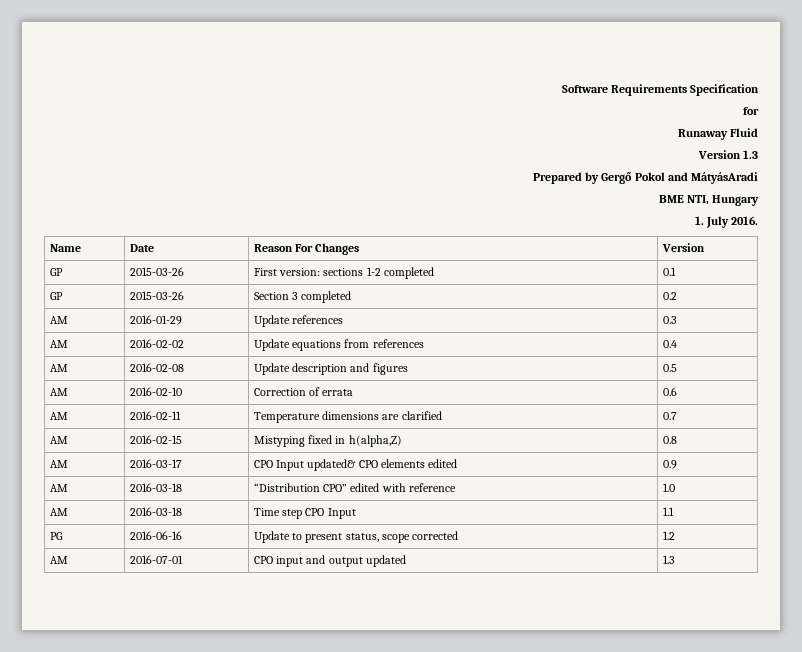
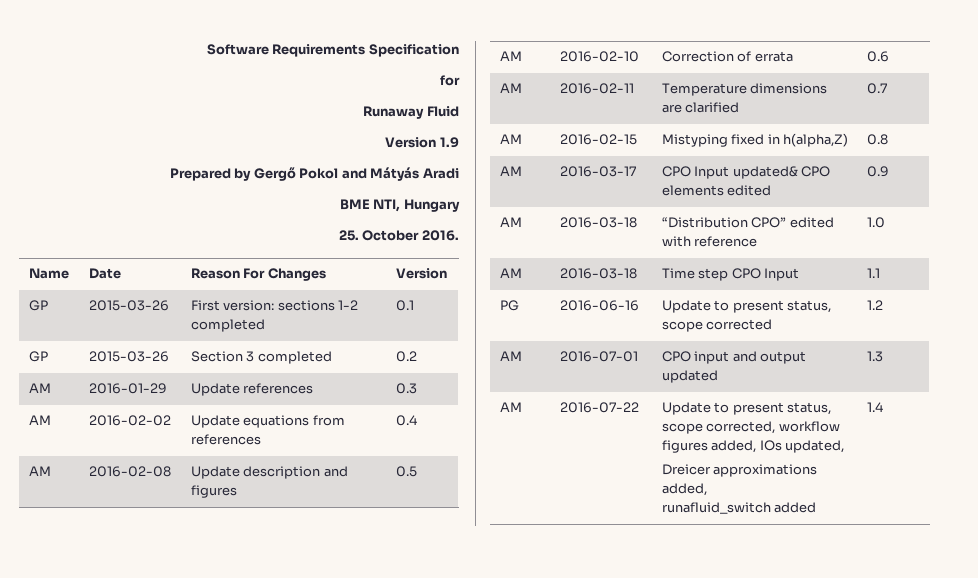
- Version 1.3
+ Version 1.9
- Prepared by Gergő Pokol and MátyásAradi
+ Prepared by Gergő Pokol and Mátyás Aradi
- 1. July 2016.
+ 25. October 2016.
+ AM | 2016-07-22 | Update to present status, scope corrected, workflow figures added, IOs updated,
+ Dreicer approximations added,
+ runafluid_switch added | 1.4

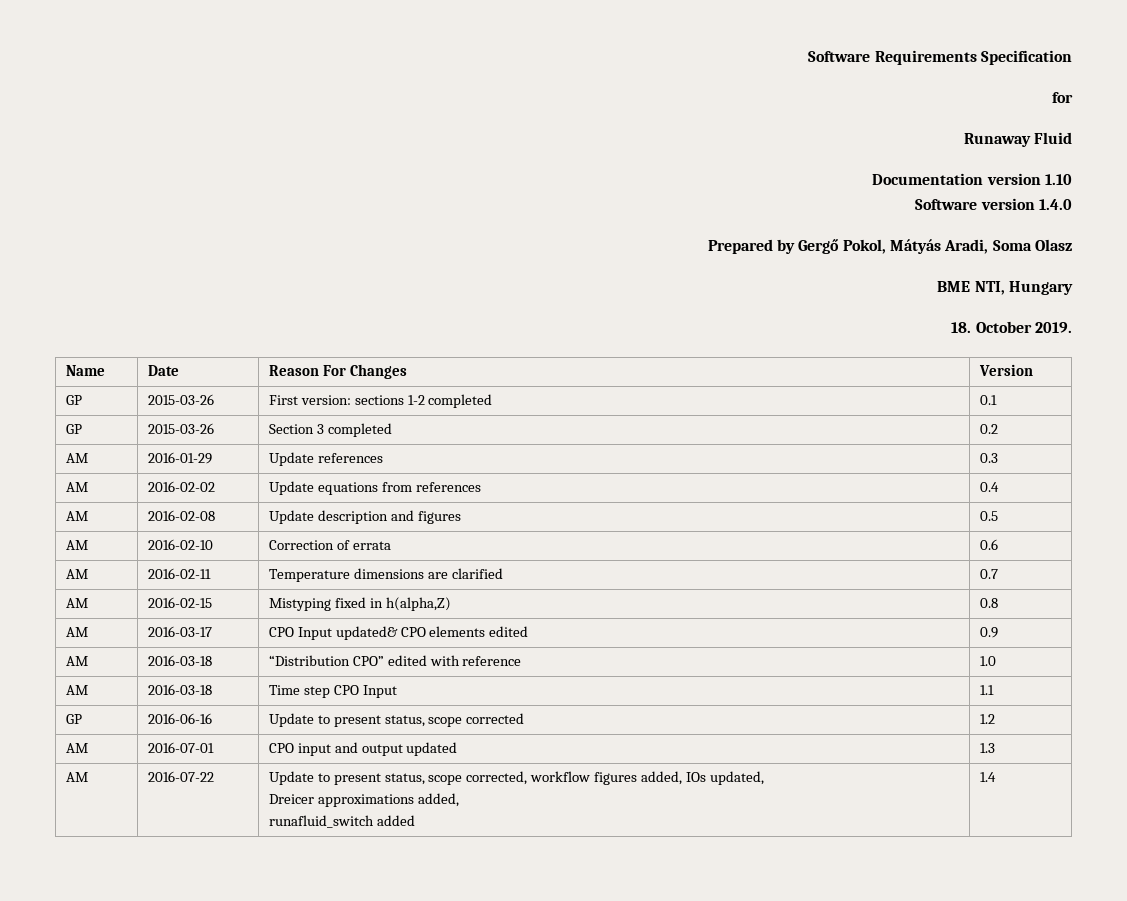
- Version 1.9
- Prepared by Gergő Pokol and Mátyás Aradi
+ Documentation version 1.10
+ Software version 1.4.0
+ Prepared by Gergő Pokol, Mátyás Aradi, Soma Olasz
- 25. October 2016.
+ 18. October 2019.
- PG | 2016-06-16 | Update to present status, scope corrected | 1.2
+ GP | 2016-06-16 | Update to present status, scope corrected | 1.2

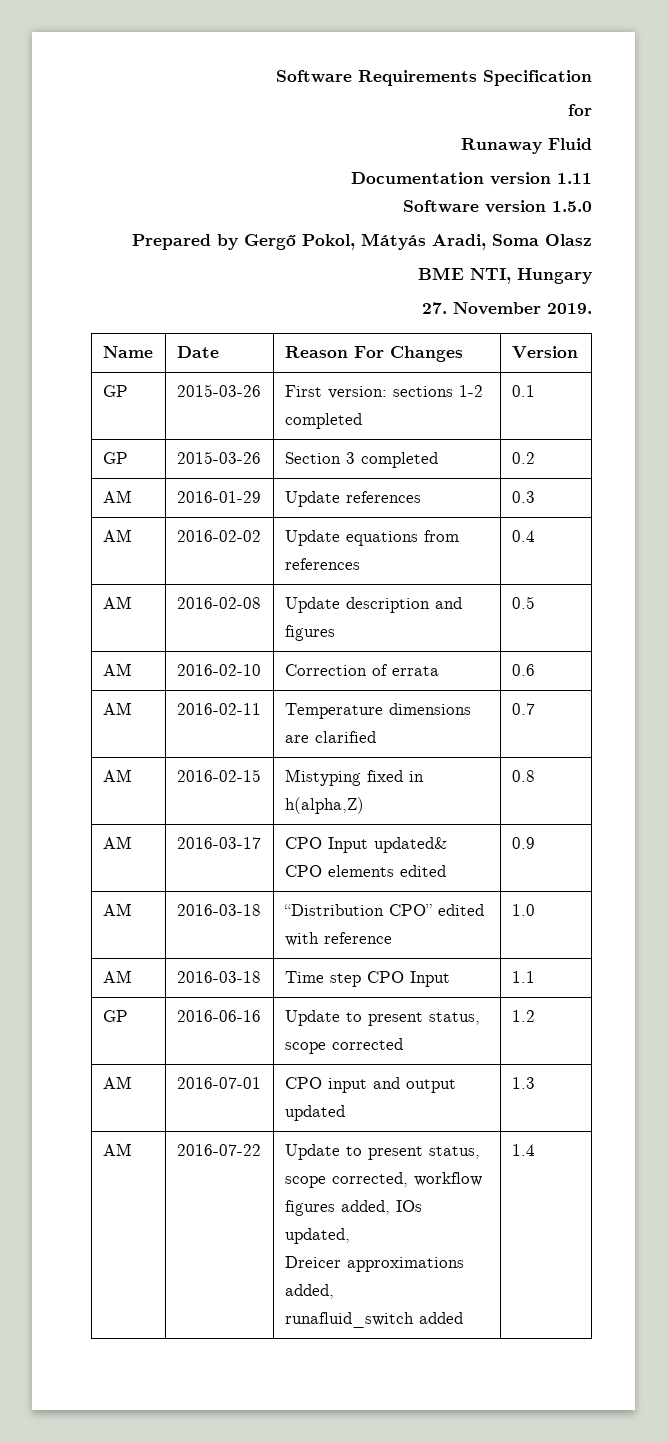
- Documentation version 1.10
+ Documentation version 1.11
- Software version 1.4.0
+ Software version 1.5.0
- 18. October 2019.
+ 27. November 2019.

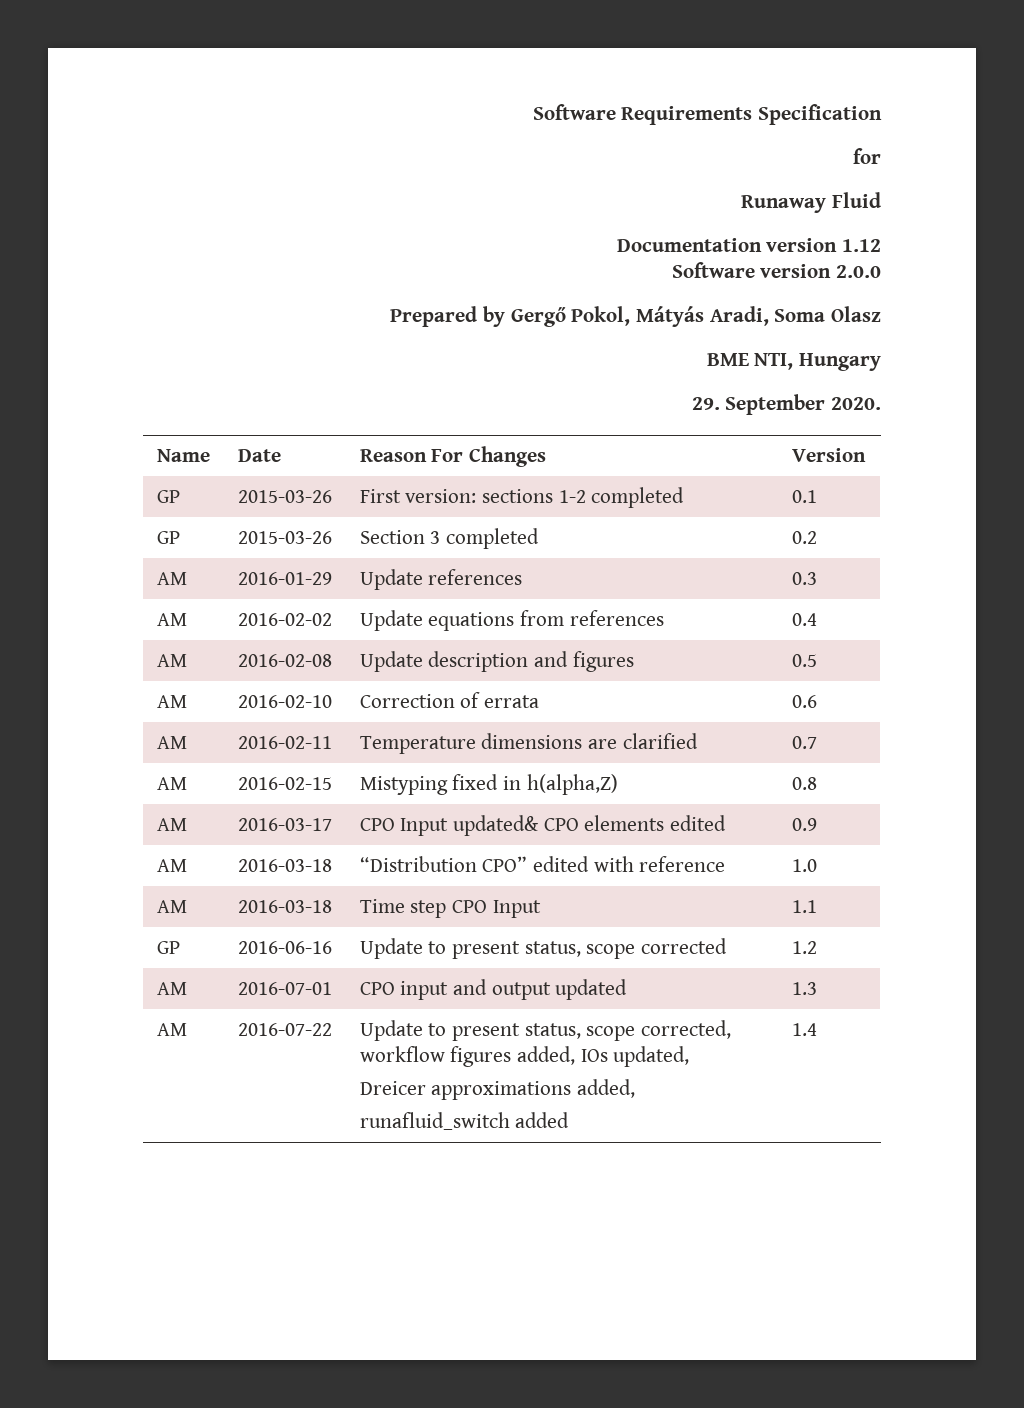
- Documentation version 1.11
+ Documentation version 1.12
- Software version 1.5.0
+ Software version 2.0.0
- 27. November 2019.
+ 29. September 2020.

